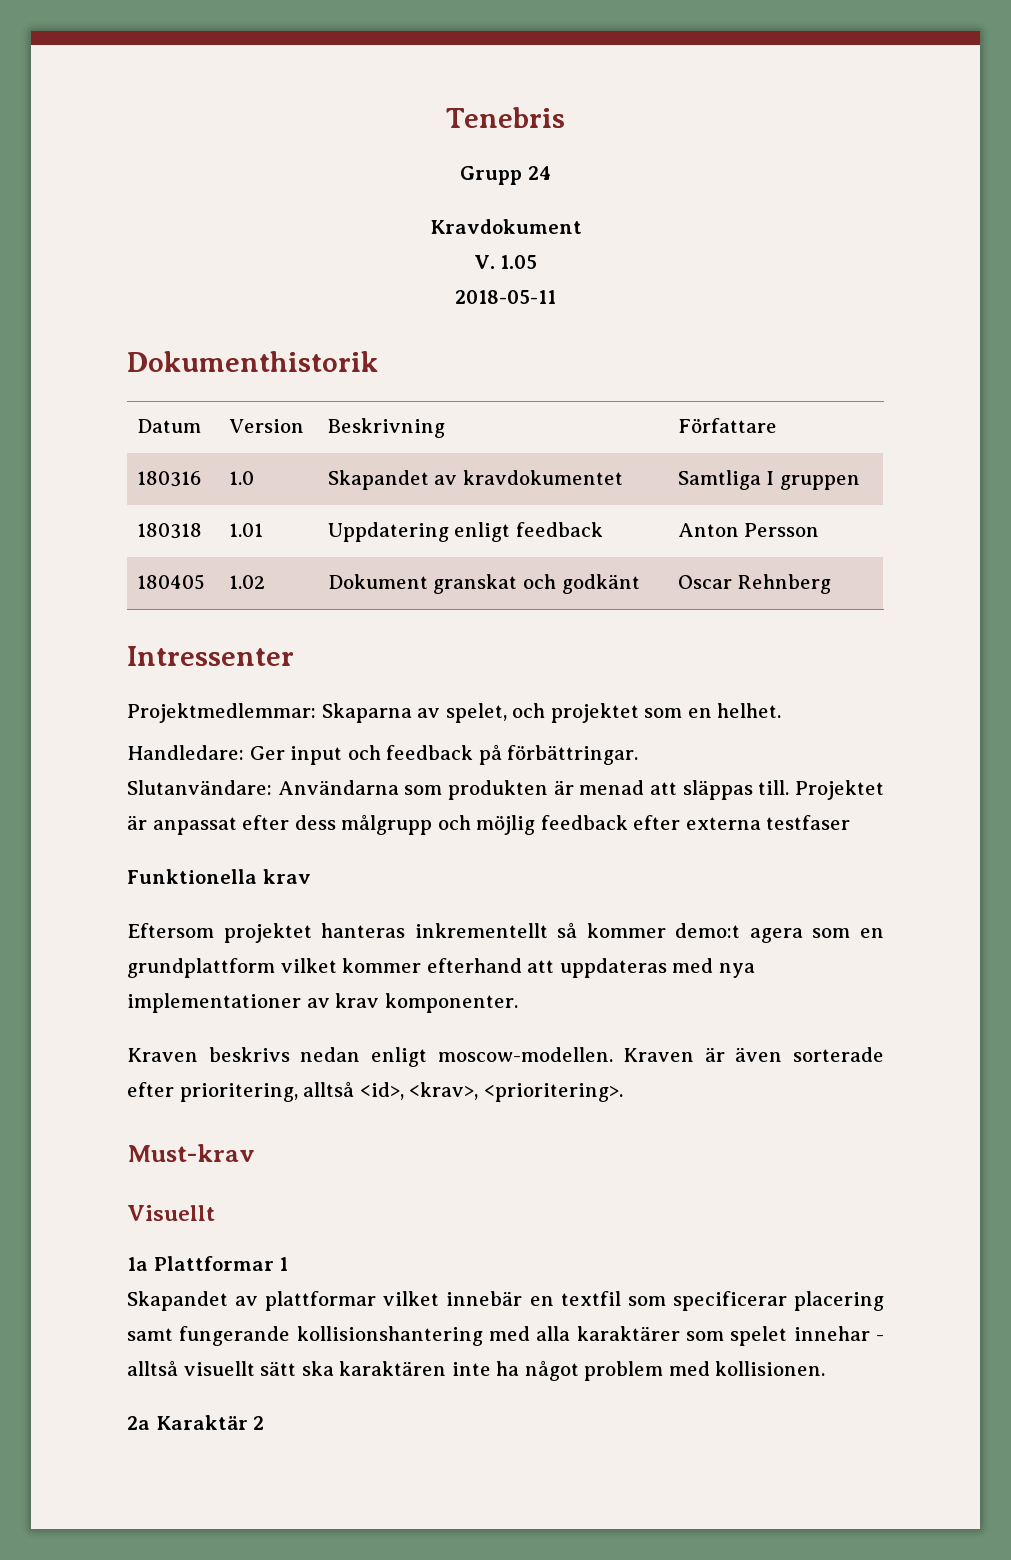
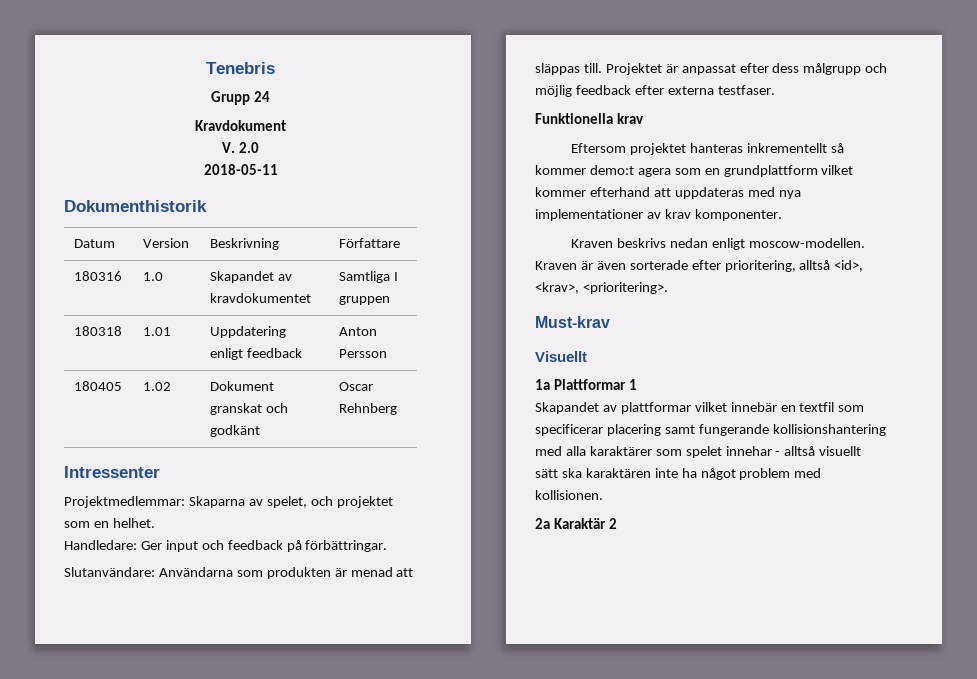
- V. 1.05
+ V. 2.0
- Projektet är anpassat efter dess målgrupp och möjlig feedback efter externa testfaser
+ Projektet är anpassat efter dess målgrupp och möjlig feedback efter externa testfaser.

